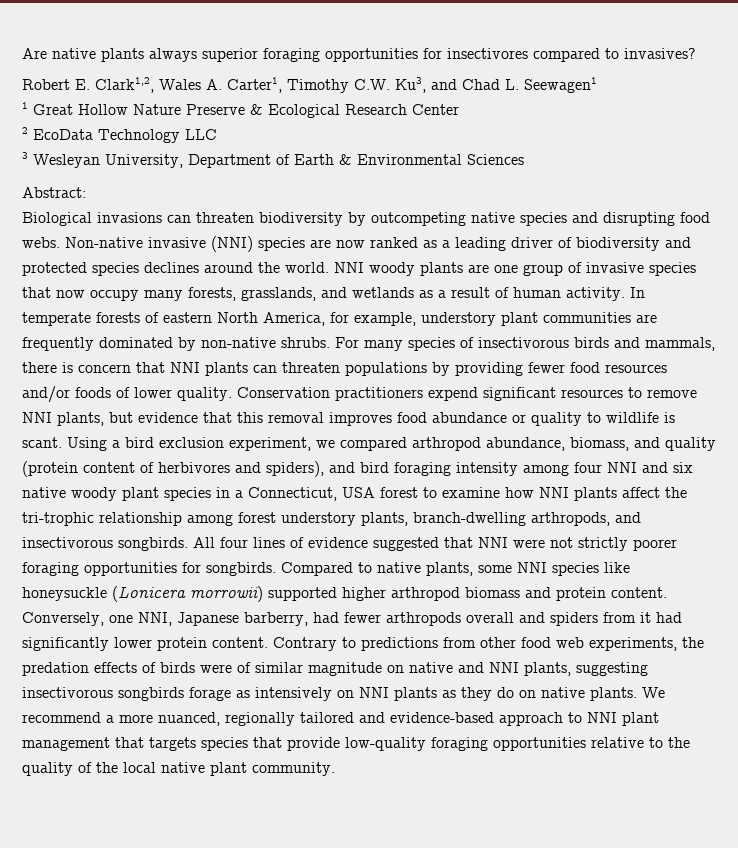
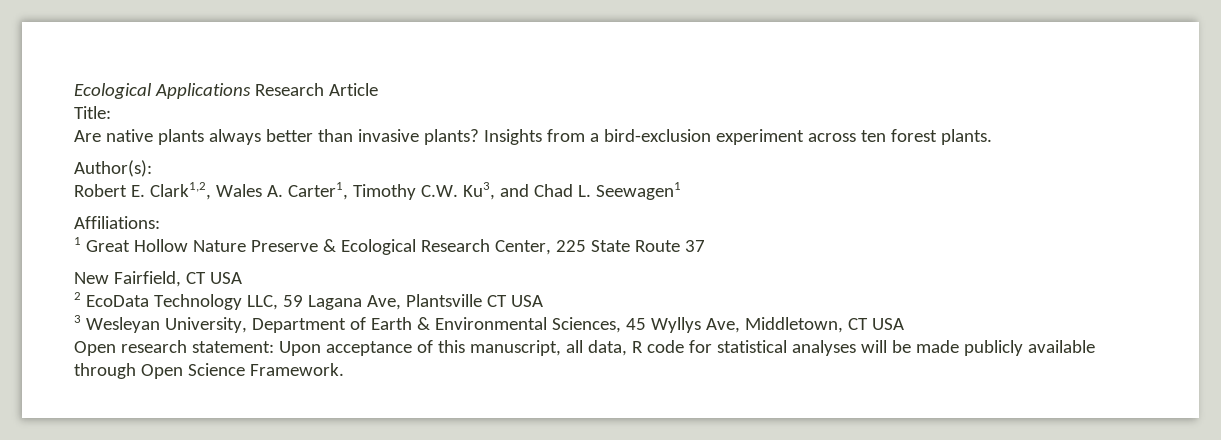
- Are native plants always superior foraging opportunities for insectivores compared to invasives?
+ Ecological Applications Research Article
+ Title:
+ Are native plants always better than invasive plants? Insights from a bird-exclusion experiment across ten forest plants.
+ Author(s):
+ Affiliations:
- 1 Great Hollow Nature Preserve & Ecological Research Center
- 2 EcoData Technology LLC
+ 1 Great Hollow Nature Preserve & Ecological Research Center, 225 State Route 37
+ New Fairfield, CT USA
+ 2 EcoData Technology LLC, 59 Lagana Ave, Plantsville CT USA
- 3 Wesleyan University, Department of Earth & Environmental Sciences
- Abstract:
- Biological invasions can threaten biodiversity by outcompeting native species and disrupting food webs. Non-native invasive (NNI) species are now ranked as a leading driver of biodiversity and protected species declines around the world. NNI woody plants are one group of invasive species that now occupy many forests, grasslands, and wetlands as a result of human activity. In temperate forests of eastern North America, for example, understory plant communities are frequently dominated by non-native shrubs. For many species of insectivorous birds and mammals, there is concern that NNI plants can threaten populations by providing fewer food resources and/or foods of lower quality. Conservation practitioners expend significant resources to remove NNI plants, but evidence that this removal improves food abundance or quality to wildlife is scant. Using a bird exclusion experiment, we compared arthropod abundance, biomass, and quality (protein content of herbivores and spiders), and bird foraging intensity among four NNI and six native woody plant species in a Connecticut, USA forest to examine how NNI plants affect the tri-trophic relationship among forest understory plants, branch-dwelling arthropods, and insectivorous songbirds. All four lines of evidence suggested that NNI were not strictly poorer foraging opportunities for songbirds. Compared to native plants, some NNI species like honeysuckle (Lonicera morrowii) supported higher arthropod biomass and protein content. Conversely, one NNI, Japanese barberry, had fewer arthropods overall and spiders from it had significantly lower protein content. Contrary to predictions from other food web experiments, the predation effects of birds were of similar magnitude on native and NNI plants, suggesting insectivorous songbirds forage as intensively on NNI plants as they do on native plants. We recommend a more nuanced, regionally tailored and evidence-based approach to NNI plant management that targets species that provide low-quality foraging opportunities relative to the quality of the local native plant community.
+ 3 Wesleyan University, Department of Earth & Environmental Sciences, 45 Wyllys Ave, Middletown, CT USA
+ Open research statement: Upon acceptance of this manuscript, all data, R code for statistical analyses will be made publicly available through Open Science Framework.

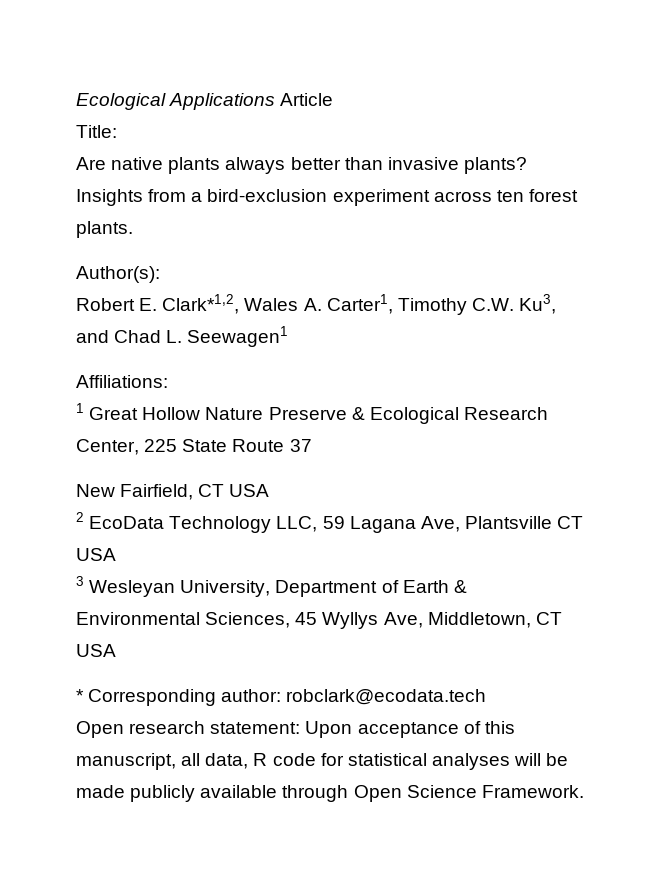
- Ecological Applications Research Article
+ Ecological Applications Article
- Robert E. Clark1,2, Wales A. Carter1, Timothy C.W. Ku3, and Chad L. Seewagen1
+ Robert E. Clark*1,2, Wales A. Carter1, Timothy C.W. Ku3, and Chad L. Seewagen1
+ * Corresponding author: robclark@ecodata.tech

